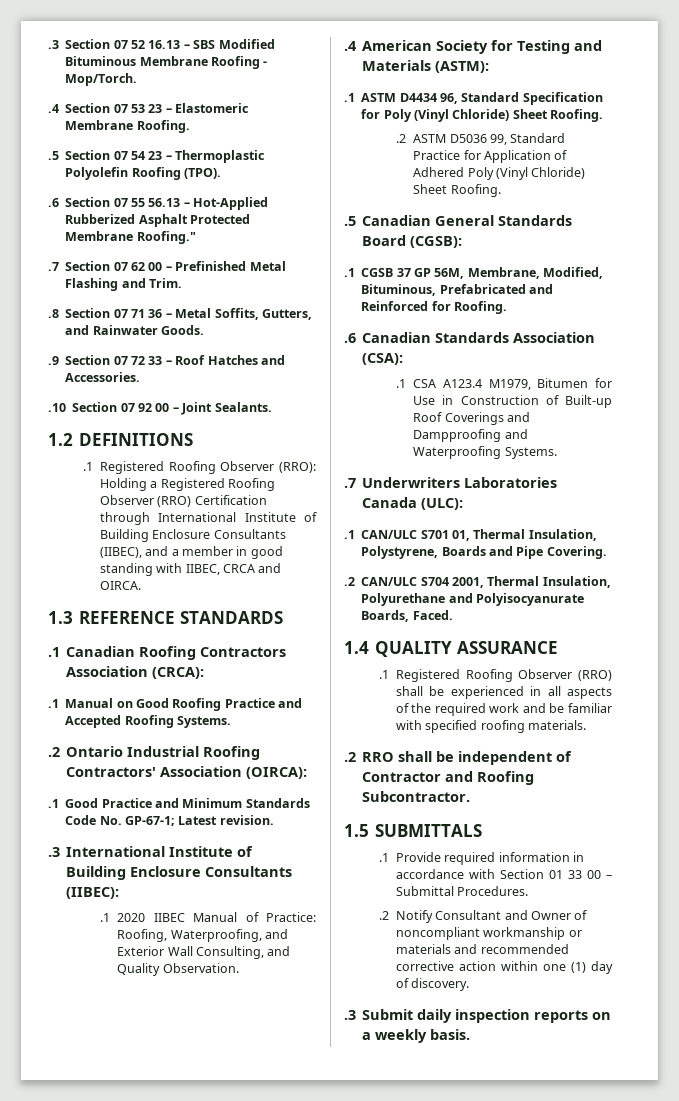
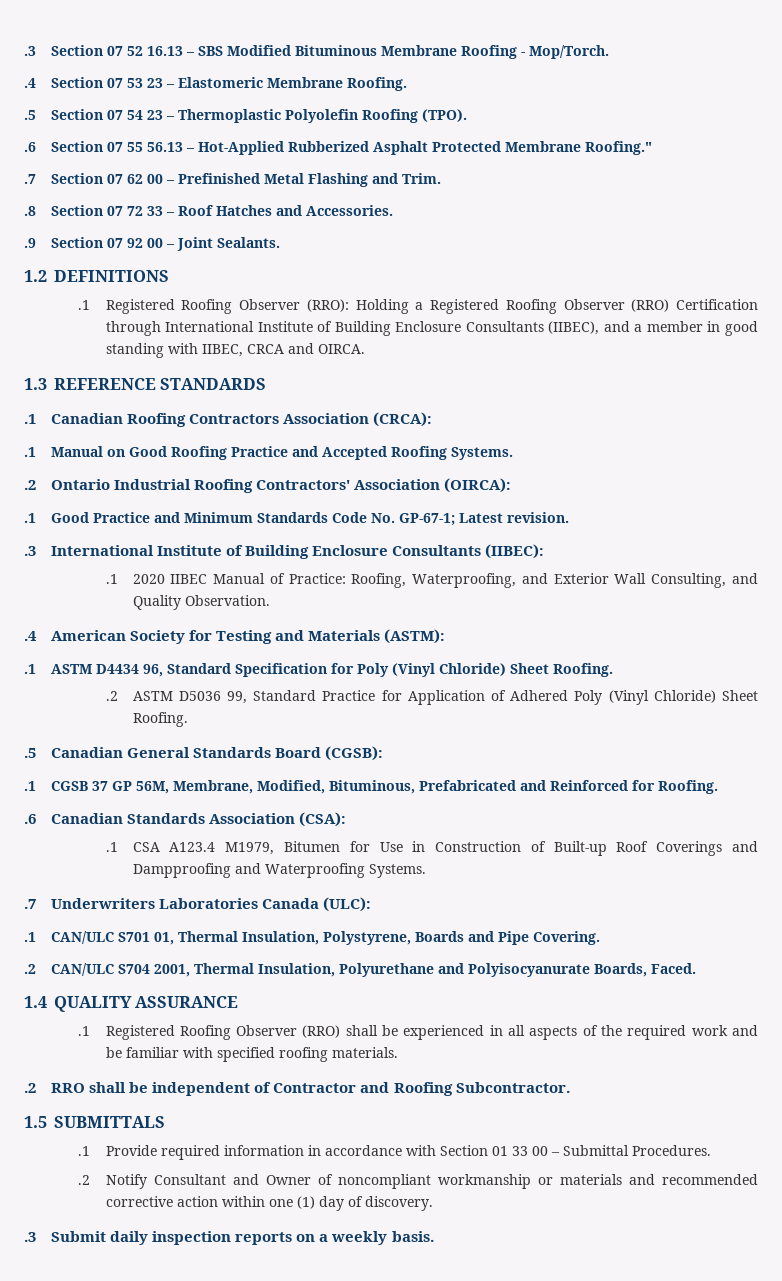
- .8 Section 07 71 36 – Metal Soffits, Gutters, and Rainwater Goods.
- .9 Section 07 72 33 – Roof Hatches and Accessories.
+ .8 Section 07 72 33 – Roof Hatches and Accessories.
- .10 Section 07 92 00 – Joint Sealants.
+ .9 Section 07 92 00 – Joint Sealants.

